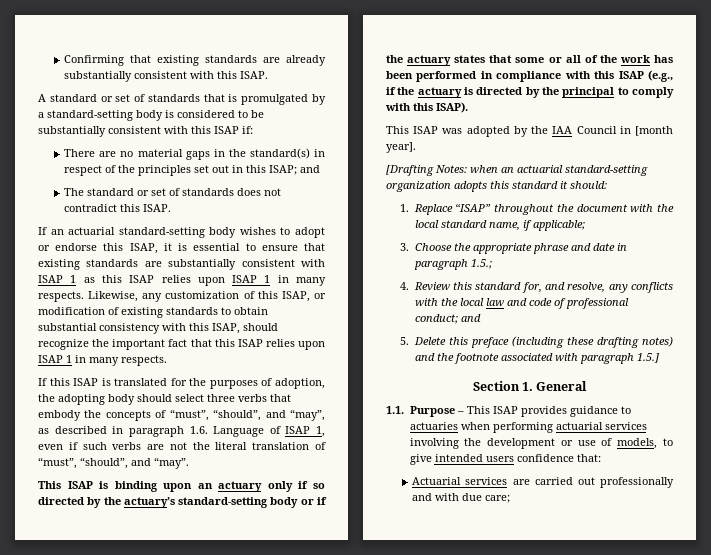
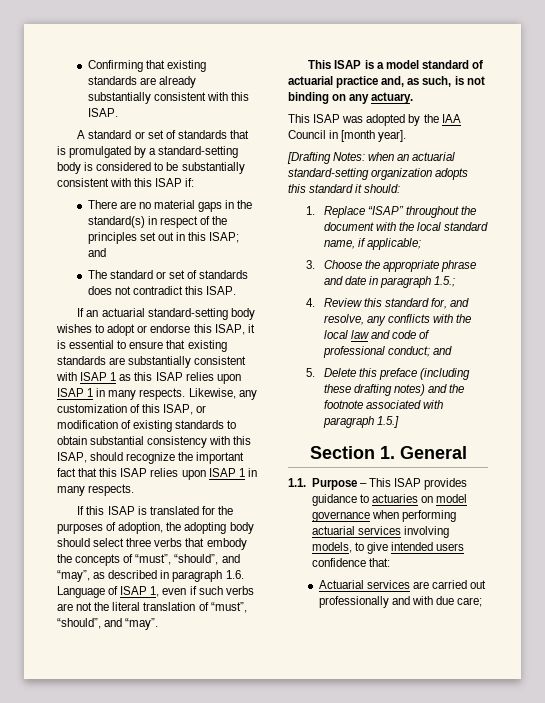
- This ISAP is binding upon an actuary only if so directed by the actuary’s standard-setting body or if the actuary states that some or all of the work has been performed in compliance with this ISAP (e.g., if the actuary is directed by the principal to comply with this ISAP).
+ This ISAP is a model standard of actuarial practice and, as such, is not binding on any actuary.
- 1.1. Purpose – This ISAP provides guidance to actuaries when performing actuarial services involving the development or use of models, to give intended users confidence that:
+ 1.1. Purpose – This ISAP provides guidance to actuaries on model governance when performing actuarial services involving models, to give intended users confidence that:

